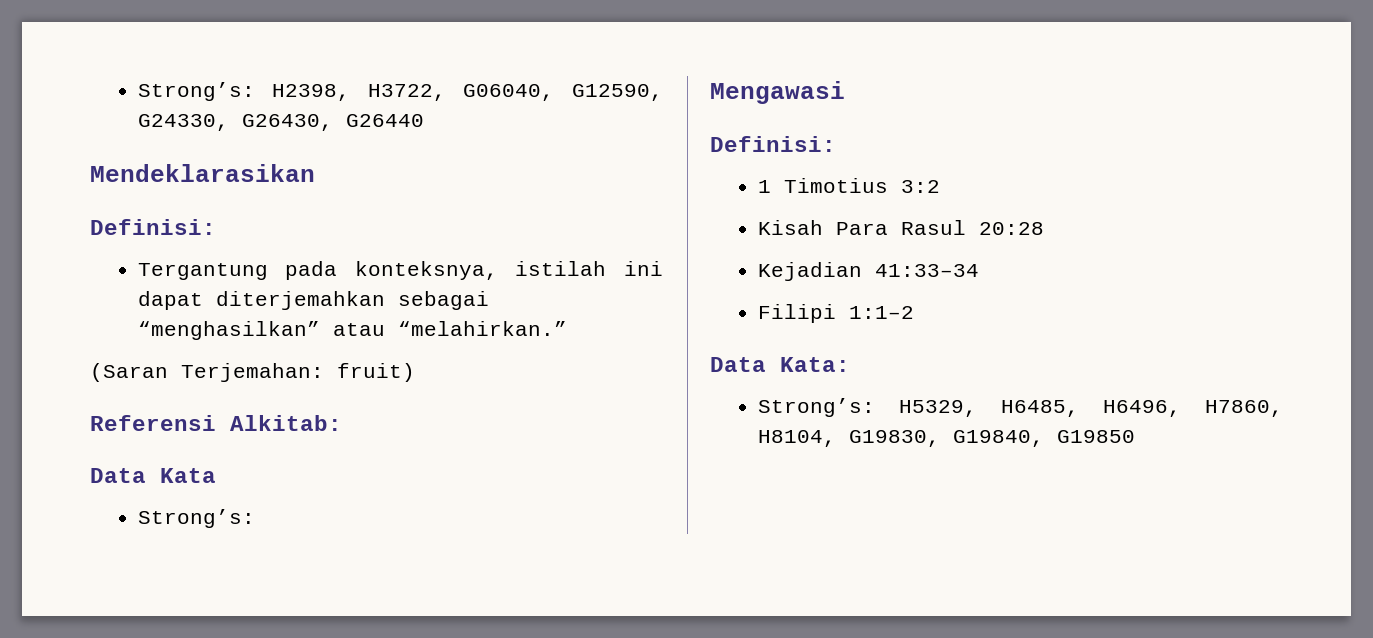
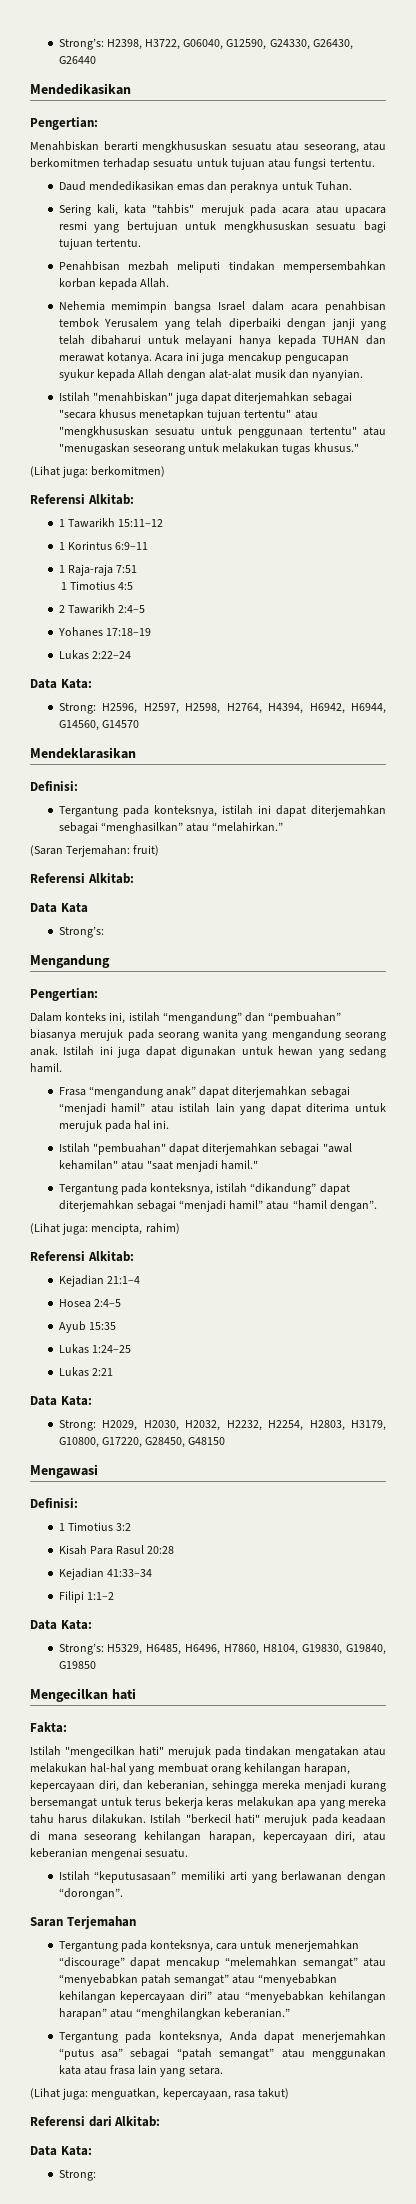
+ Mendedikasikan
+ Pengertian:
+ Menahbiskan berarti mengkhususkan sesuatu atau seseorang, atau berkomitmen terhadap sesuatu untuk tujuan atau fungsi tertentu.
+ Daud mendedikasikan emas dan peraknya untuk Tuhan.
+ Sering kali, kata "tahbis" merujuk pada acara atau upacara resmi yang bertujuan untuk mengkhususkan sesuatu bagi tujuan tertentu.
+ Penahbisan mezbah meliputi tindakan mempersembahkan korban kepada Allah.
+ Nehemia memimpin bangsa Israel dalam acara penahbisan tembok Yerusalem yang telah diperbaiki dengan janji yang telah dibaharui untuk melayani hanya kepada TUHAN dan merawat kotanya. Acara ini juga mencakup pengucapan syukur kepada Allah dengan alat-alat musik dan nyanyian.
+ Istilah "menahbiskan" juga dapat diterjemahkan sebagai "secara khusus menetapkan tujuan tertentu" atau "mengkhususkan sesuatu untuk penggunaan tertentu" atau "menugaskan seseorang untuk melakukan tugas khusus."
+ (Lihat juga: berkomitmen)
+ Referensi Alkitab:
+ 1 Tawarikh 15:11–12
+ 1 Korintus 6:9–11
+ 1 Raja-raja 7:51
+ 1 Timotius 4:5
+ 2 Tawarikh 2:4–5
+ Yohanes 17:18–19
+ Lukas 2:22–24
+ Data Kata:
+ Strong: H2596, H2597, H2598, H2764, H4394, H6942, H6944, G14560, G14570
+ Mengandung
+ Pengertian:
+ Dalam konteks ini, istilah “mengandung” dan “pembuahan” biasanya merujuk pada seorang wanita yang mengandung seorang anak. Istilah ini juga dapat digunakan untuk hewan yang sedang hamil.
+ Frasa “mengandung anak” dapat diterjemahkan sebagai “menjadi hamil” atau istilah lain yang dapat diterima untuk merujuk pada hal ini.
+ Istilah "pembuahan" dapat diterjemahkan sebagai "awal kehamilan" atau "saat menjadi hamil."
+ Tergantung pada konteksnya, istilah “dikandung” dapat diterjemahkan sebagai “menjadi hamil” atau “hamil dengan”.
+ (Lihat juga: mencipta, rahim)
+ Referensi Alkitab:
+ Kejadian 21:1–4
+ Hosea 2:4–5
+ Ayub 15:35
+ Lukas 1:24–25
+ Lukas 2:21
+ Data Kata:
+ Strong: H2029, H2030, H2032, H2232, H2254, H2803, H3179, G10800, G17220, G28450, G48150
+ Mengecilkan hati
+ Fakta:
+ Istilah "mengecilkan hati" merujuk pada tindakan mengatakan atau melakukan hal-hal yang membuat orang kehilangan harapan, kepercayaan diri, dan keberanian, sehingga mereka menjadi kurang bersemangat untuk terus bekerja keras melakukan apa yang mereka tahu harus dilakukan. Istilah "berkecil hati" merujuk pada keadaan di mana seseorang kehilangan harapan, kepercayaan diri, atau keberanian mengenai sesuatu.
+ Istilah “keputusasaan” memiliki arti yang berlawanan dengan “dorongan”.
+ Saran Terjemahan
+ Tergantung pada konteksnya, cara untuk menerjemahkan “discourage” dapat mencakup “melemahkan semangat” atau “menyebabkan patah semangat” atau “menyebabkan kehilangan kepercayaan diri” atau “menyebabkan kehilangan harapan” atau “menghilangkan keberanian.”
+ Tergantung pada konteksnya, Anda dapat menerjemahkan “putus asa” sebagai “patah semangat” atau menggunakan kata atau frasa lain yang setara.
+ (Lihat juga: menguatkan, kepercayaan, rasa takut)
+ Referensi dari Alkitab:
+ Data Kata:
+ Strong:

